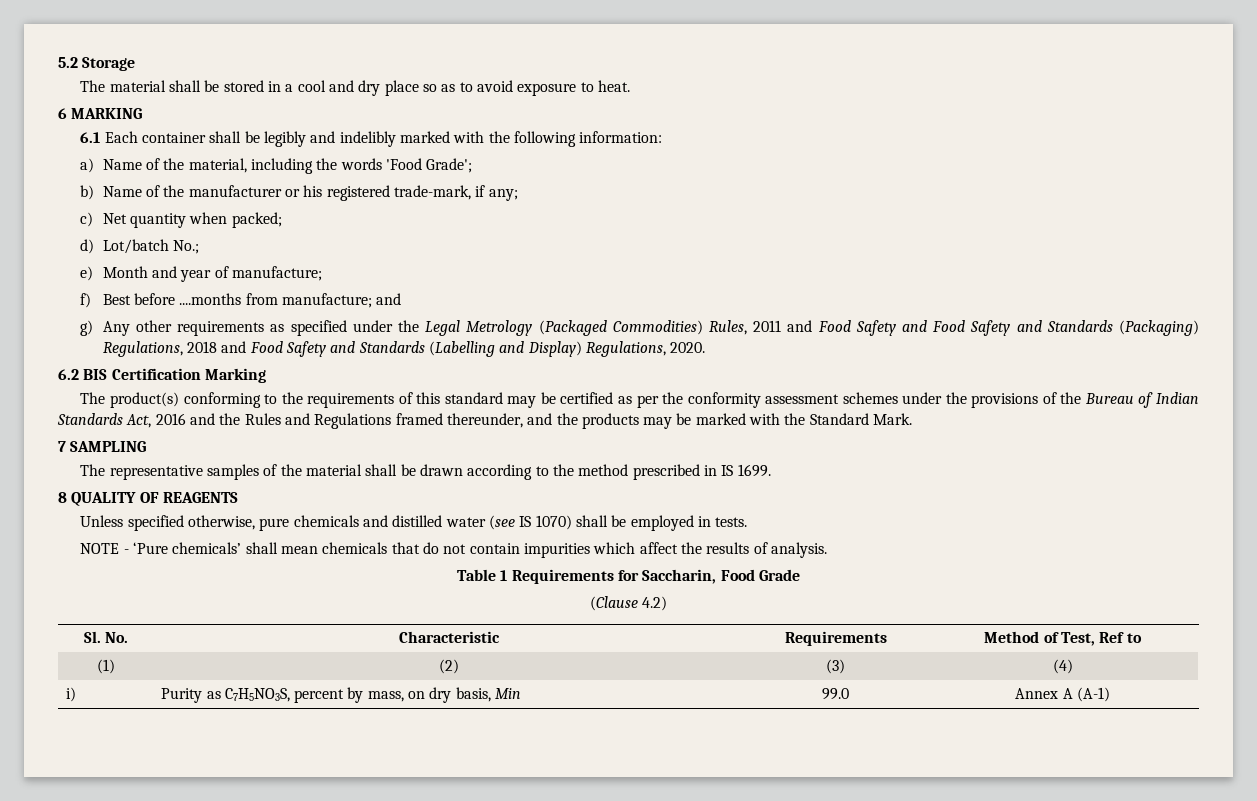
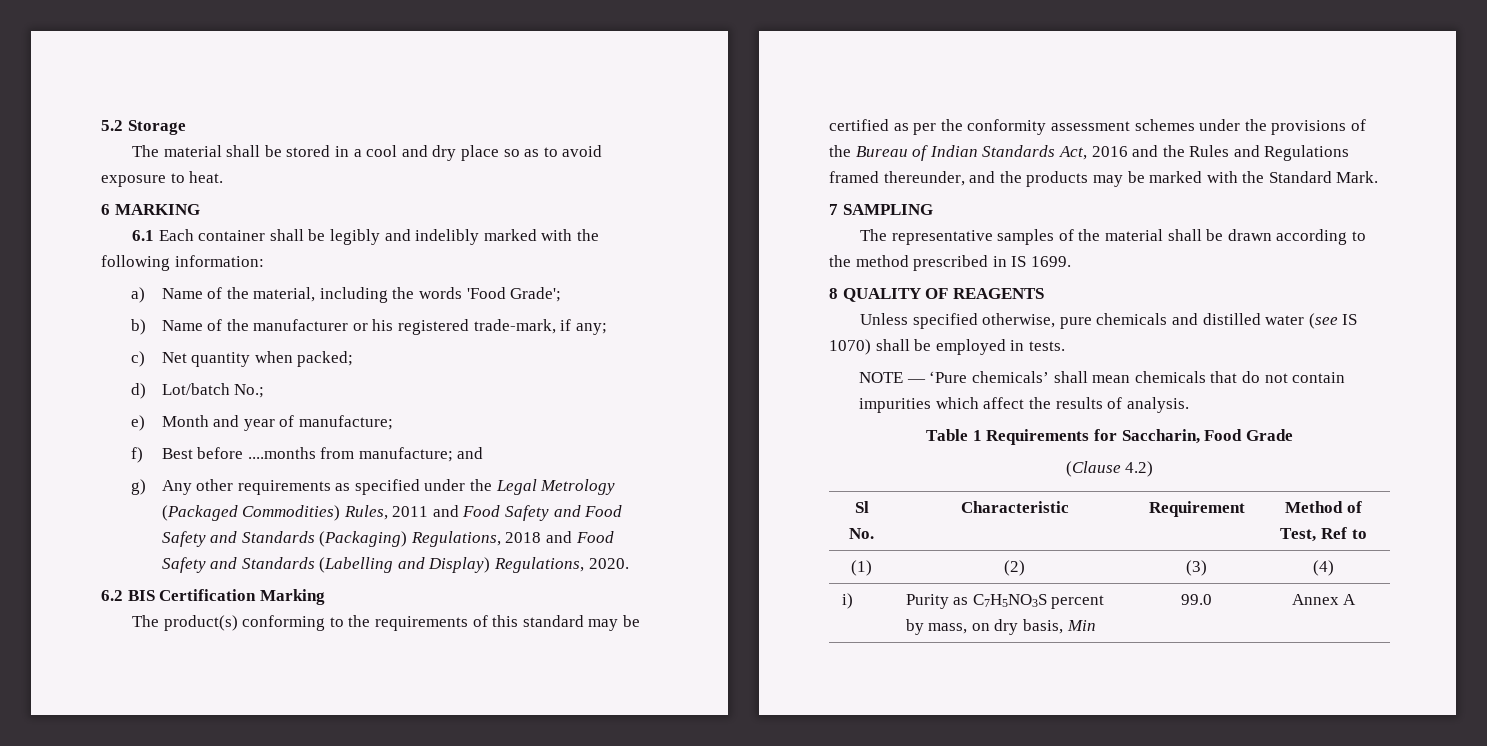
- NOTE - ‘Pure chemicals’ shall mean chemicals that do not contain impurities which affect the results of analysis.
+ NOTE — ‘Pure chemicals’ shall mean chemicals that do not contain impurities which affect the results of analysis.
- Sl. No. | Characteristic | Requirements | Method of Test, Ref to
+ Sl No. | Characteristic | Requirement | Method of Test, Ref to
- i) | Purity as C7H5NO3S, percent by mass, on dry basis, Min | 99.0 | Annex A (A-1)
+ i) | Purity as C7H5NO3S percent by mass, on dry basis, Min | 99.0 | Annex A

